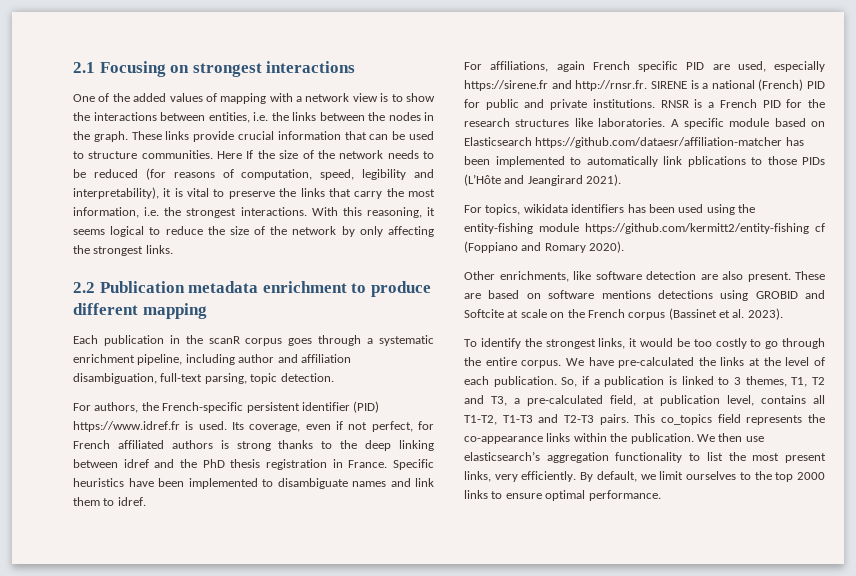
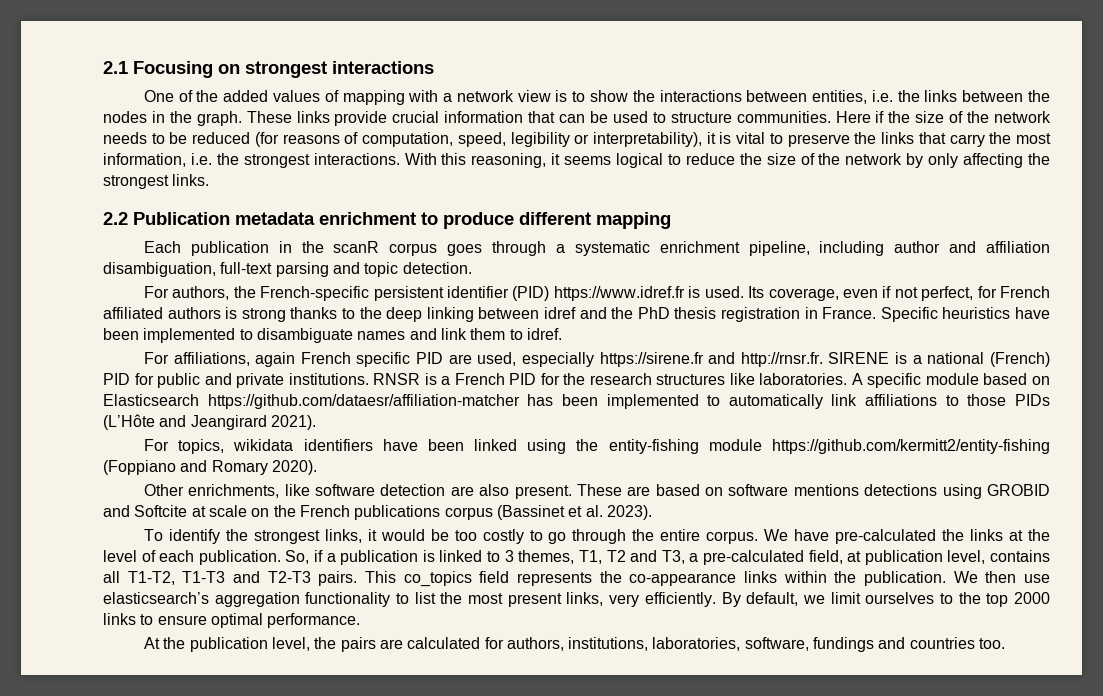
- Here If the size of the network needs to be reduced (for reasons of computation, speed, legibility and interpretability), it is vital to preserve the links that carry the most information, i.e. the strongest interactions.
+ Here if the size of the network needs to be reduced (for reasons of computation, speed, legibility or interpretability), it is vital to preserve the links that carry the most information, i.e. the strongest interactions.
- Each publication in the scanR corpus goes through a systematic enrichment pipeline, including author and affiliation disambiguation, full-text parsing, topic detection.
+ Each publication in the scanR corpus goes through a systematic enrichment pipeline, including author and affiliation disambiguation, full-text parsing and topic detection.
- A specific module based on Elasticsearch https://github.com/dataesr/affiliation-matcher has been implemented to automatically link pblications to those PIDs (L’Hôte and Jeangirard 2021).
+ A specific module based on Elasticsearch https://github.com/dataesr/affiliation-matcher has been implemented to automatically link affiliations to those PIDs (L’Hôte and Jeangirard 2021).
- For topics, wikidata identifiers has been used using the entity-fishing module https://github.com/kermitt2/entity-fishing cf (Foppiano and Romary 2020).
+ For topics, wikidata identifiers have been linked using the entity-fishing module https://github.com/kermitt2/entity-fishing (Foppiano and Romary 2020).
- These are based on software mentions detections using GROBID and Softcite at scale on the French corpus (Bassinet et al. 2023).
+ These are based on software mentions detections using GROBID and Softcite at scale on the French publications corpus (Bassinet et al. 2023).
+ At the publication level, the pairs are calculated for authors, institutions, laboratories, software, fundings and countries too.

